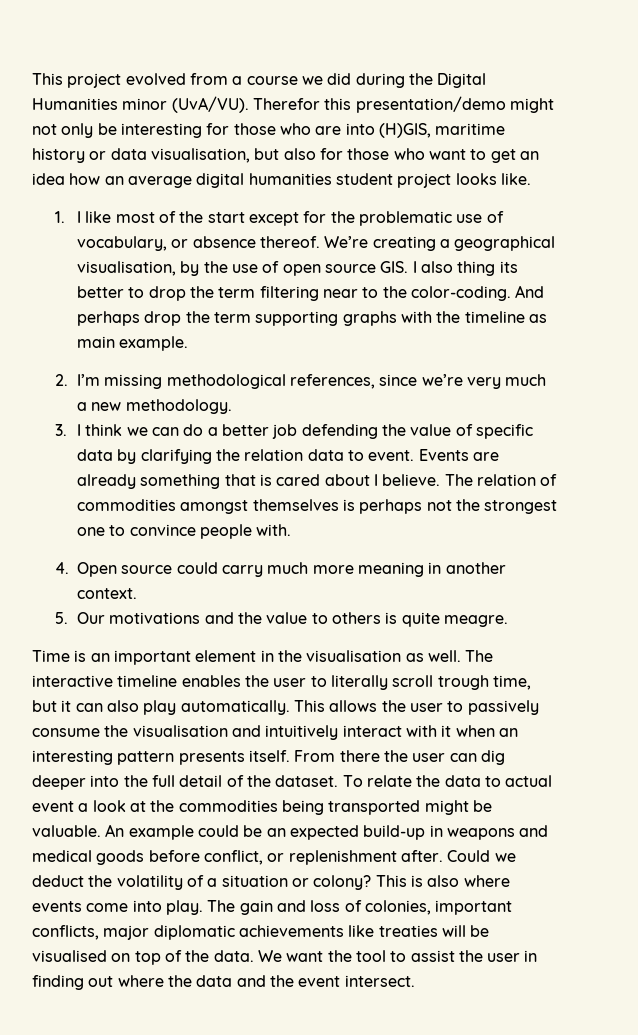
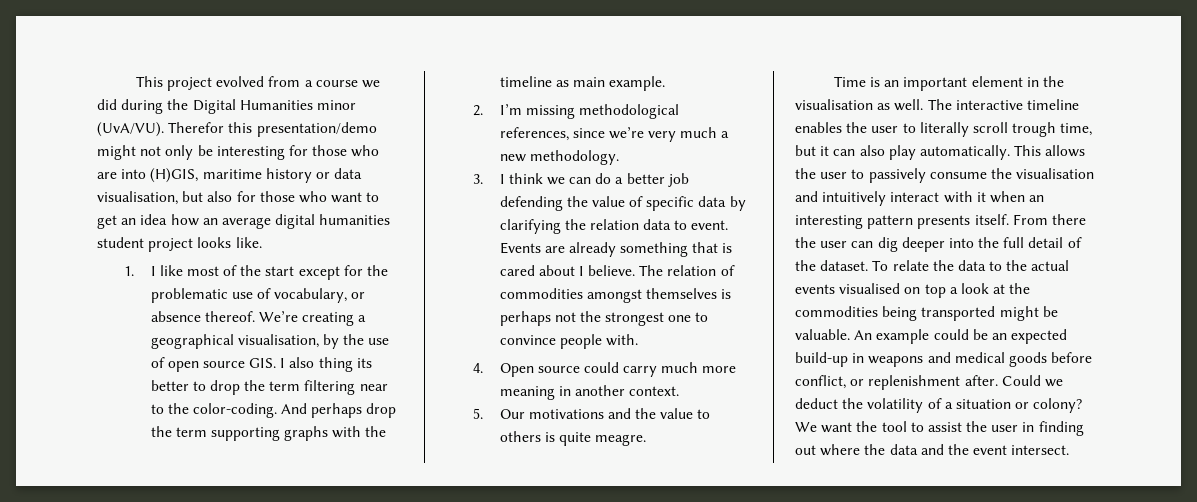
- To relate the data to actual event a look at the commodities being transported might be valuable.
+ To relate the data to the actual events visualised on top a look at the commodities being transported might be valuable.
- This is also where events come into play. The gain and loss of colonies, important conflicts, major diplomatic achievements like treaties will be visualised on top of the data.

